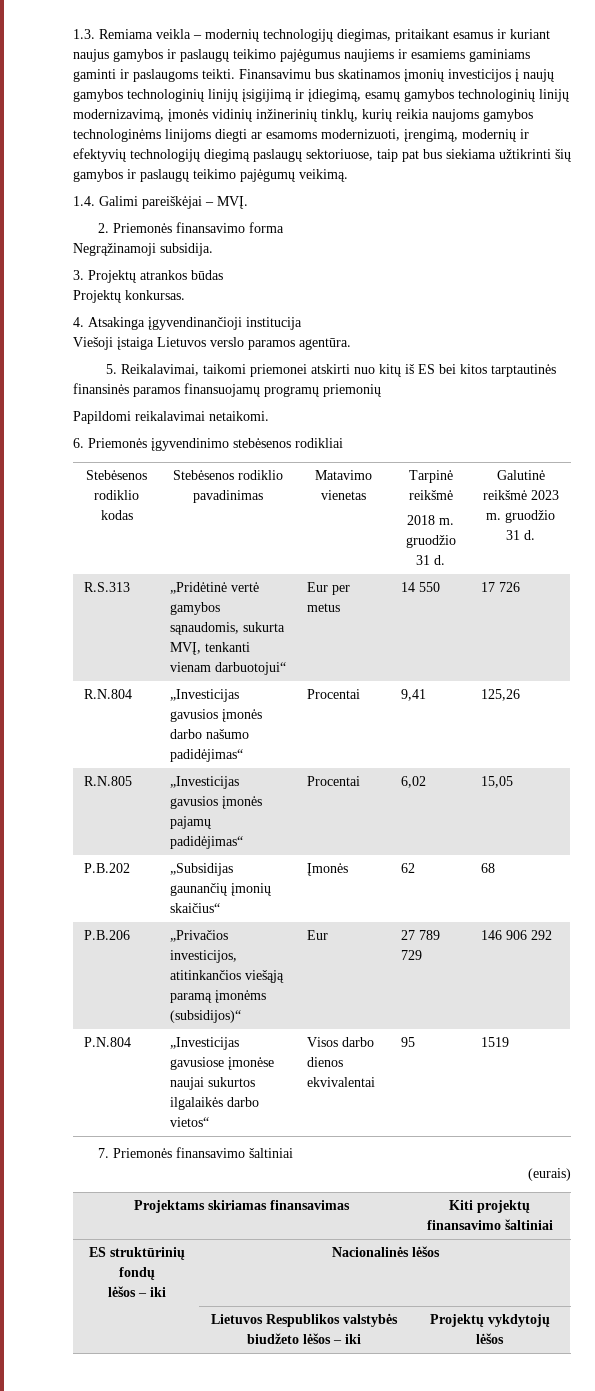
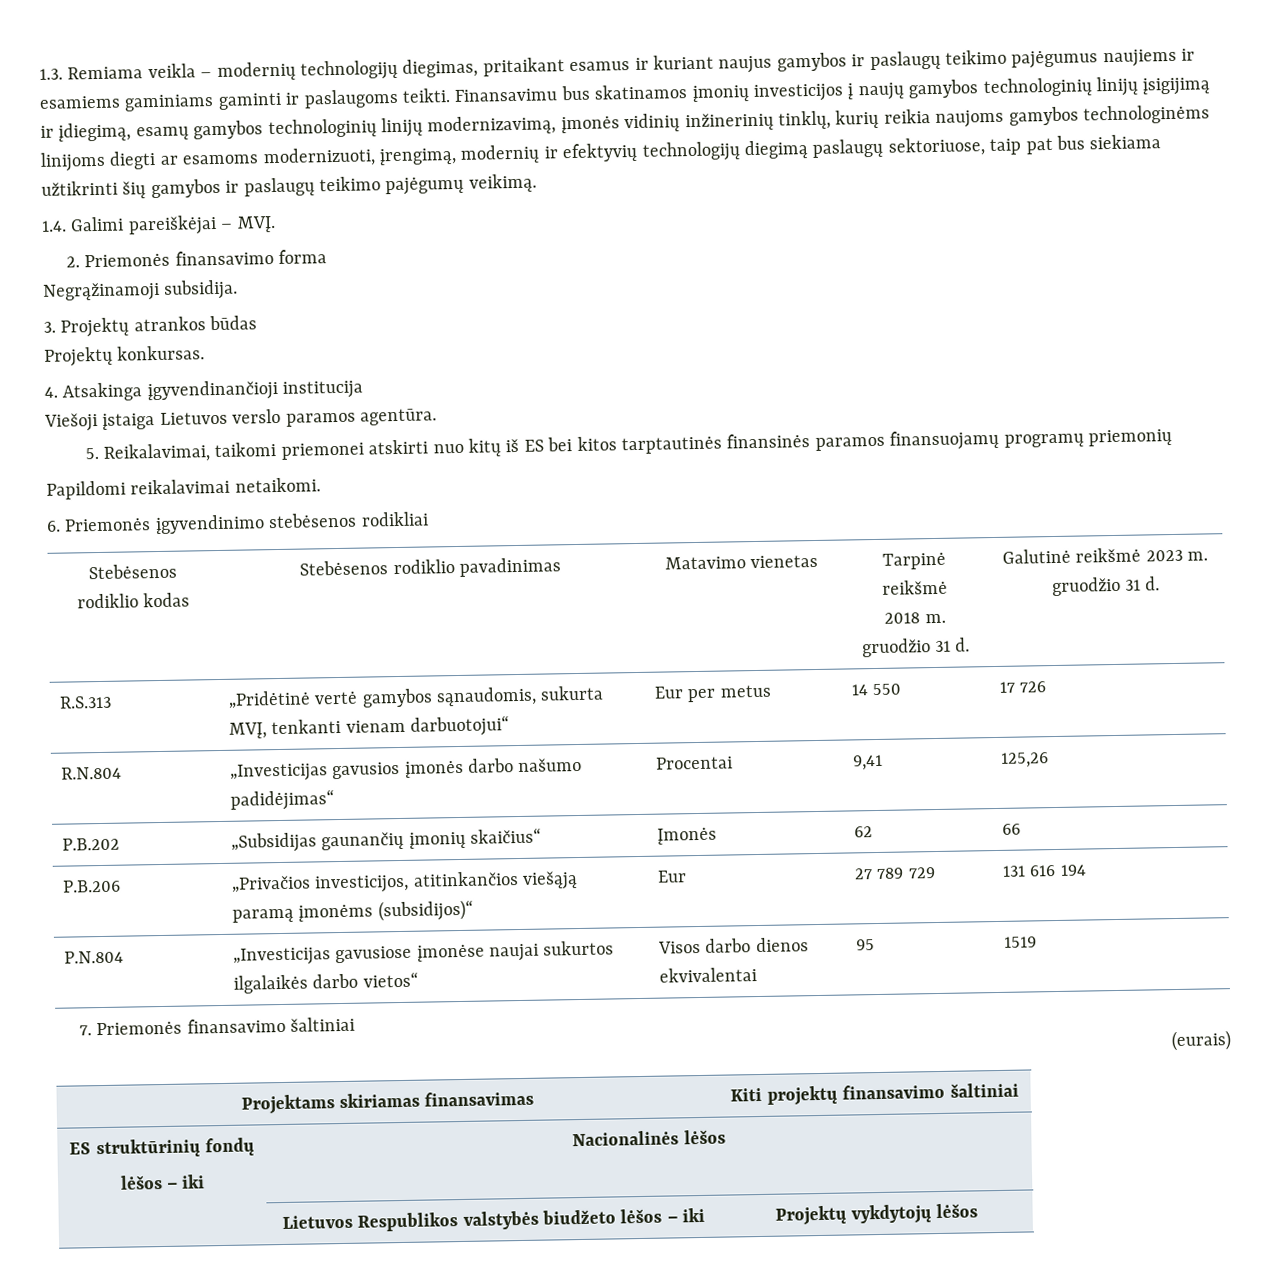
- R.N.805 | „Investicijas gavusios įmonės pajamų padidėjimas“ | Procentai | 6,02 | 15,05
- P.B.202 | „Subsidijas gaunančių įmonių skaičius“ | Įmonės | 62 | 68
+ P.B.202 | „Subsidijas gaunančių įmonių skaičius“ | Įmonės | 62 | 66
- P.B.206 | „Privačios investicijos, atitinkančios viešąją paramą įmonėms (subsidijos)“ | Eur | 27 789 729 | 146 906 292
+ P.B.206 | „Privačios investicijos, atitinkančios viešąją paramą įmonėms (subsidijos)“ | Eur | 27 789 729 | 131 616 194

